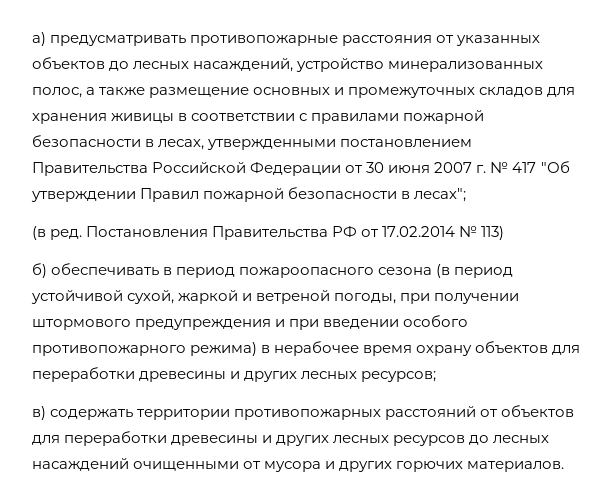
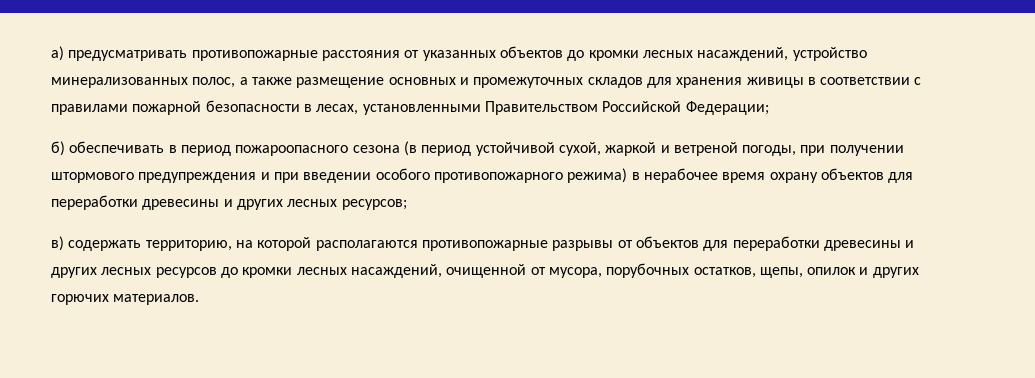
- а) предусматривать противопожарные расстояния от указанных объектов до лесных насаждений, устройство минерализованных полос, а также размещение основных и промежуточных складов для хранения живицы в соответствии с правилами пожарной безопасности в лесах, утвержденными постановлением Правительства Российской Федерации от 30 июня 2007 г. № 417 "Об утверждении Правил пожарной безопасности в лесах";
- (в ред. Постановления Правительства РФ от 17.02.2014 № 113)
+ а) предусматривать противопожарные расстояния от указанных объектов до кромки лесных насаждений, устройство минерализованных полос, а также размещение основных и промежуточных складов для хранения живицы в соответствии с правилами пожарной безопасности в лесах, установленными Правительством Российской Федерации;
- в) содержать территории противопожарных расстояний от объектов для переработки древесины и других лесных ресурсов до лесных насаждений очищенными от мусора и других горючих материалов.
+ в) содержать территорию, на которой располагаются противопожарные разрывы от объектов для переработки древесины и других лесных ресурсов до кромки лесных насаждений, очищенной от мусора, порубочных остатков, щепы, опилок и других горючих материалов.

